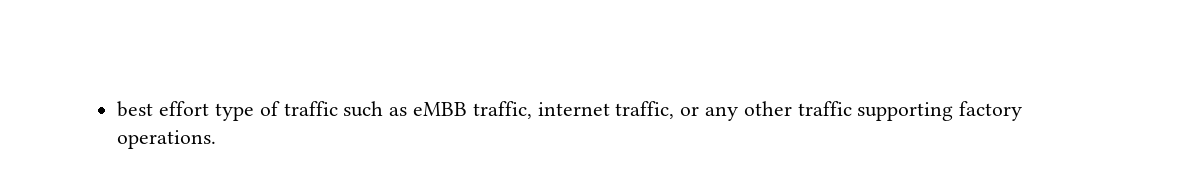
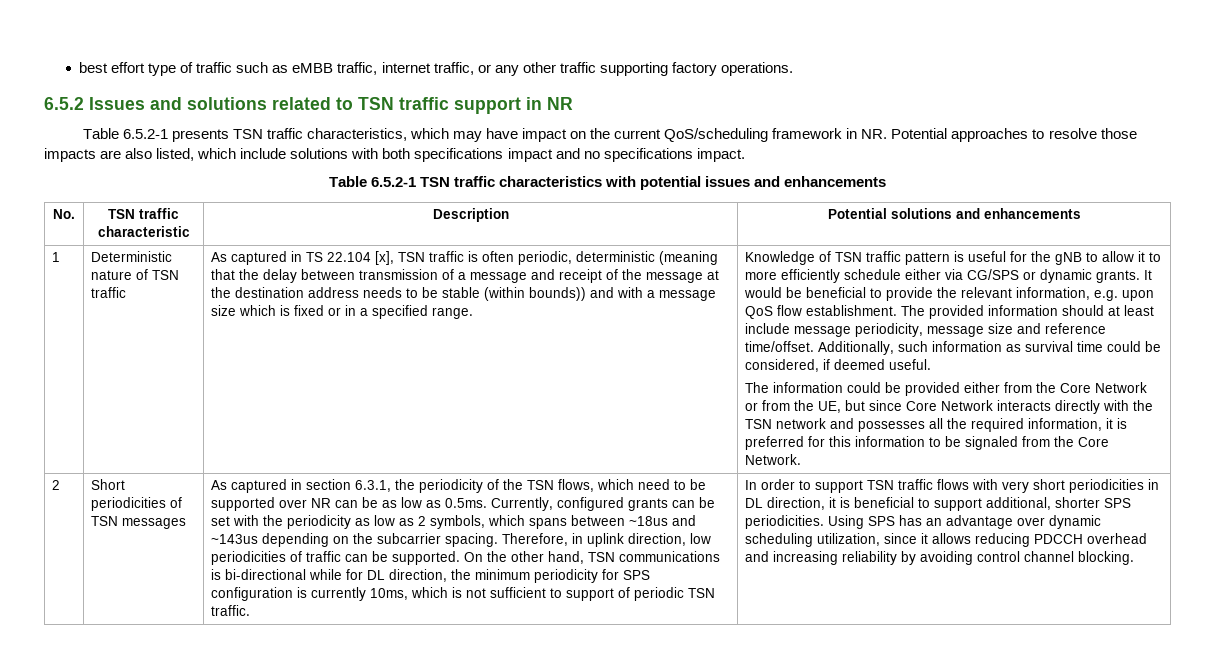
+ 6.5.2 Issues and solutions related to TSN traffic support in NR
+ Table 6.5.2-1 presents TSN traffic characteristics, which may have impact on the current QoS/scheduling framework in NR. Potential approaches to resolve those impacts are also listed, which include solutions with both specifications impact and no specifications impact.
+ Table 6.5.2-1 TSN traffic characteristics with potential issues and enhancements
+ No. | TSN traffic characteristic | Description | Potential solutions and enhancements
+ 1 | Deterministic nature of TSN traffic | As captured in TS 22.104 [x], TSN traffic is often periodic, deterministic (meaning that the delay between transmission of a message and receipt of the message at the destination address needs to be stable (within bounds)) and with a message size which is fixed or in a specified range. | Knowledge of TSN traffic pattern is useful for the gNB to allow it to more efficiently schedule either via CG/SPS or dynamic grants. It would be beneficial to provide the relevant information, e.g. upon QoS flow establishment. The provided information should at least include message periodicity, message size and reference time/offset. Additionally, such information as survival time could be considered, if deemed useful.
+ The information could be provided either from the Core Network or from the UE, but since Core Network interacts directly with the TSN network and possesses all the required information, it is preferred for this information to be signaled from the Core Network.
+ 2 | Short periodicities of TSN messages | As captured in section 6.3.1, the periodicity of the TSN flows, which need to be supported over NR can be as low as 0.5ms. Currently, configured grants can be set with the periodicity as low as 2 symbols, which spans between ~18us and ~143us depending on the subcarrier spacing. Therefore, in uplink direction, low periodicities of traffic can be supported. On the other hand, TSN communications is bi-directional while for DL direction, the minimum periodicity for SPS configuration is currently 10ms, which is not sufficient to support of periodic TSN traffic. | In order to support TSN traffic flows with very short periodicities in DL direction, it is beneficial to support additional, shorter SPS periodicities. Using SPS has an advantage over dynamic scheduling utilization, since it allows reducing PDCCH overhead and increasing reliability by avoiding control channel blocking.

